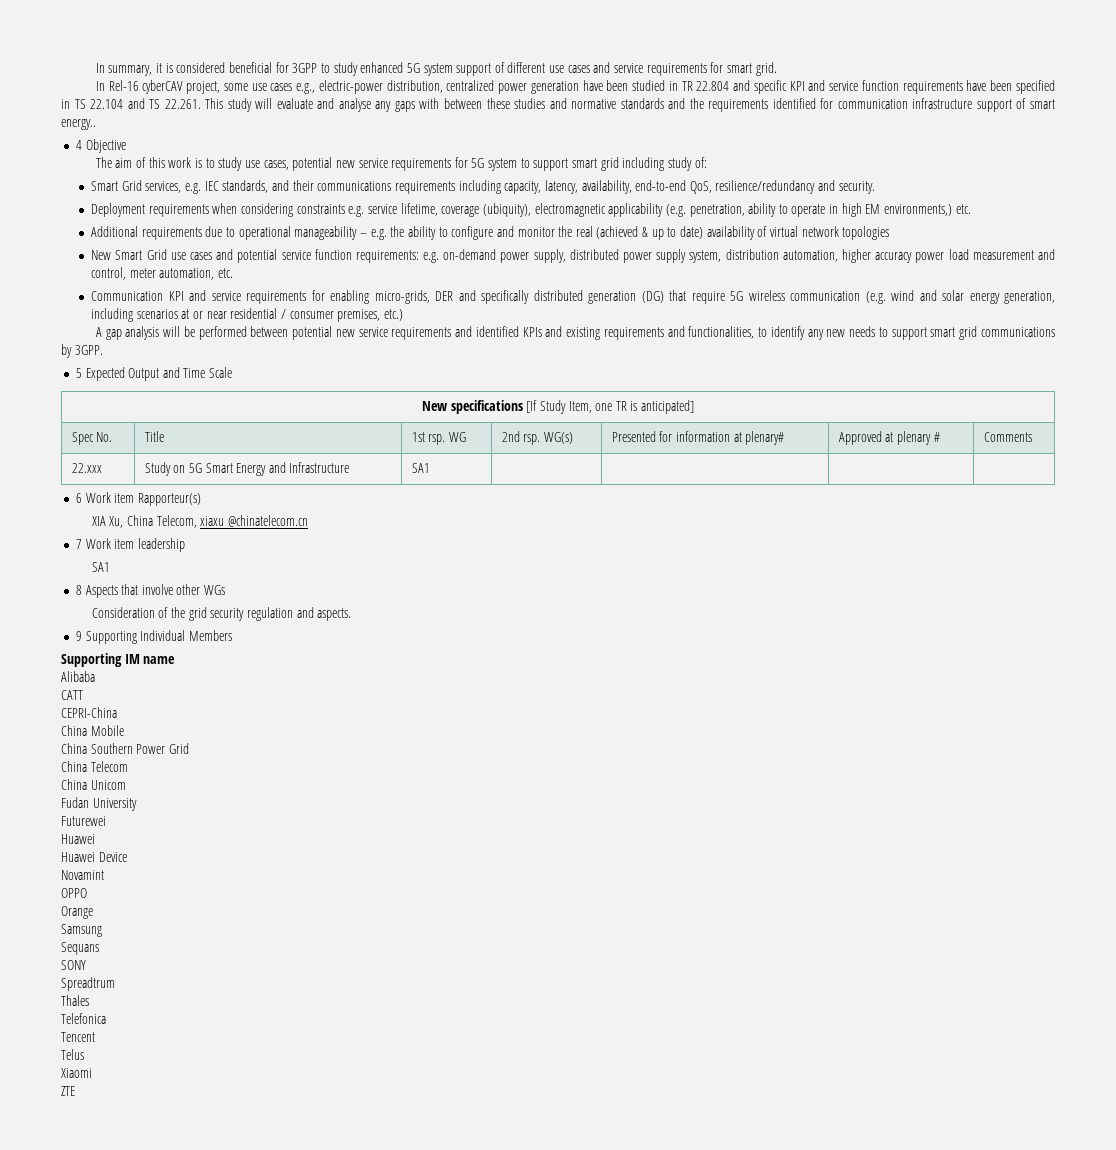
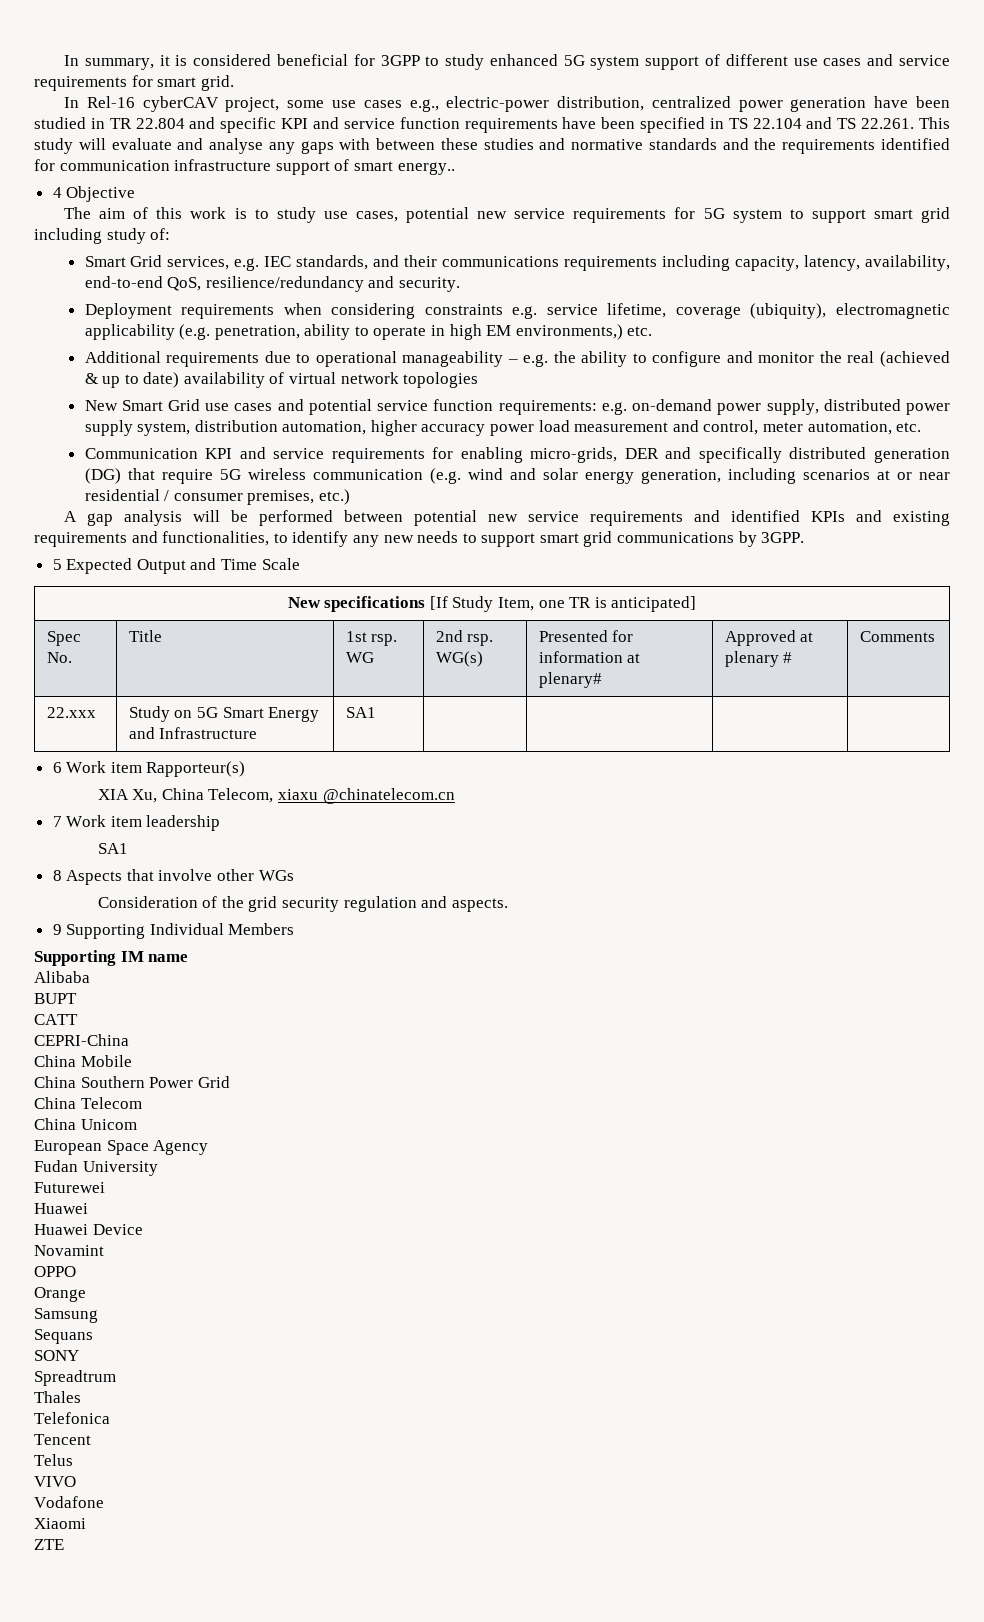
+ BUPT
+ European Space Agency
+ VIVO
+ Vodafone

